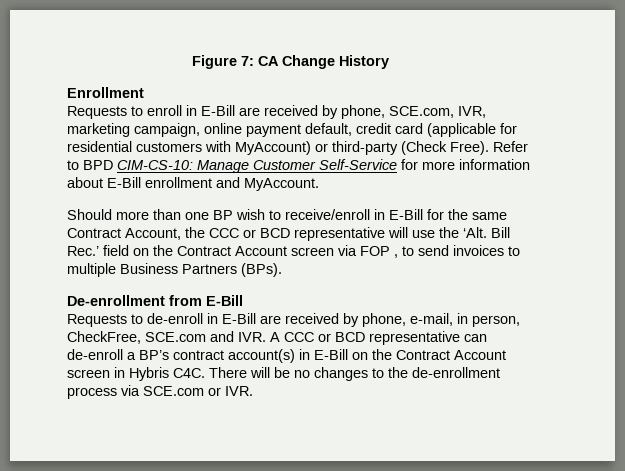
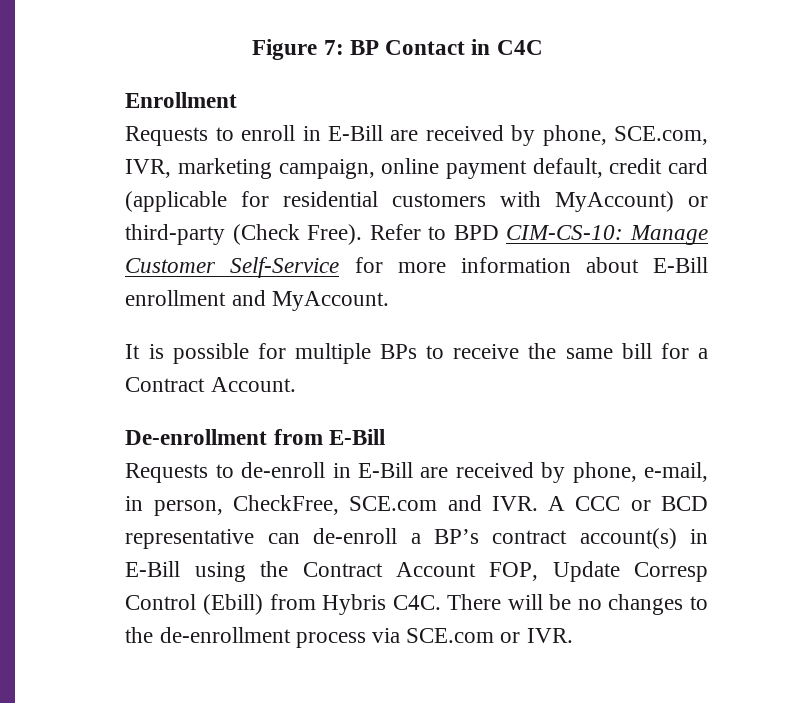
- Figure 7: CA Change History
+ Figure 7: BP Contact in C4C
- Should more than one BP wish to receive/enroll in E-Bill for the same Contract Account, the CCC or BCD representative will use the ‘Alt. Bill Rec.’ field on the Contract Account screen via FOP , to send invoices to multiple Business Partners (BPs).
+ It is possible for multiple BPs to receive the same bill for a Contract Account.
- Requests to de-enroll in E-Bill are received by phone, e-mail, in person, CheckFree, SCE.com and IVR. A CCC or BCD representative can de-enroll a BP’s contract account(s) in E-Bill on the Contract Account screen in Hybris C4C. There will be no changes to the de-enrollment process via SCE.com or IVR.
+ Requests to de-enroll in E-Bill are received by phone, e-mail, in person, CheckFree, SCE.com and IVR. A CCC or BCD representative can de-enroll a BP’s contract account(s) in E-Bill using the Contract Account FOP, Update Corresp Control (Ebill) from Hybris C4C. There will be no changes to the de-enrollment process via SCE.com or IVR.

